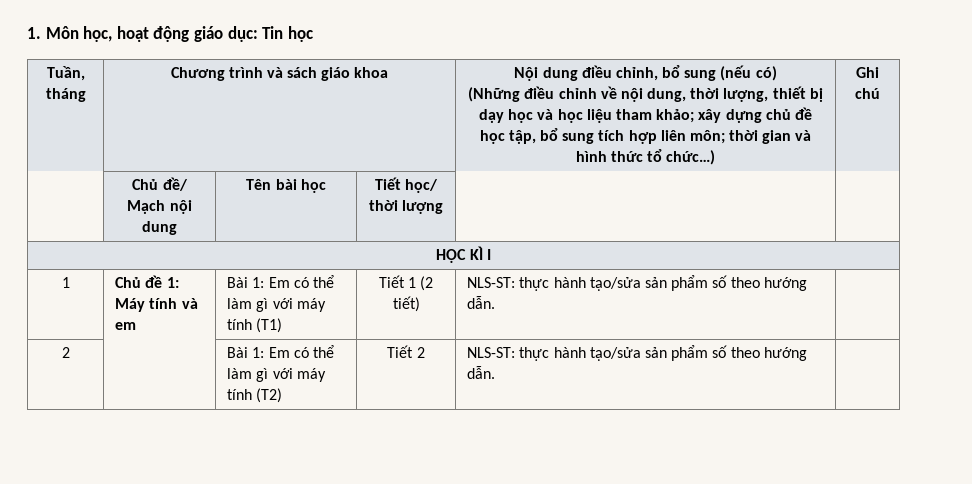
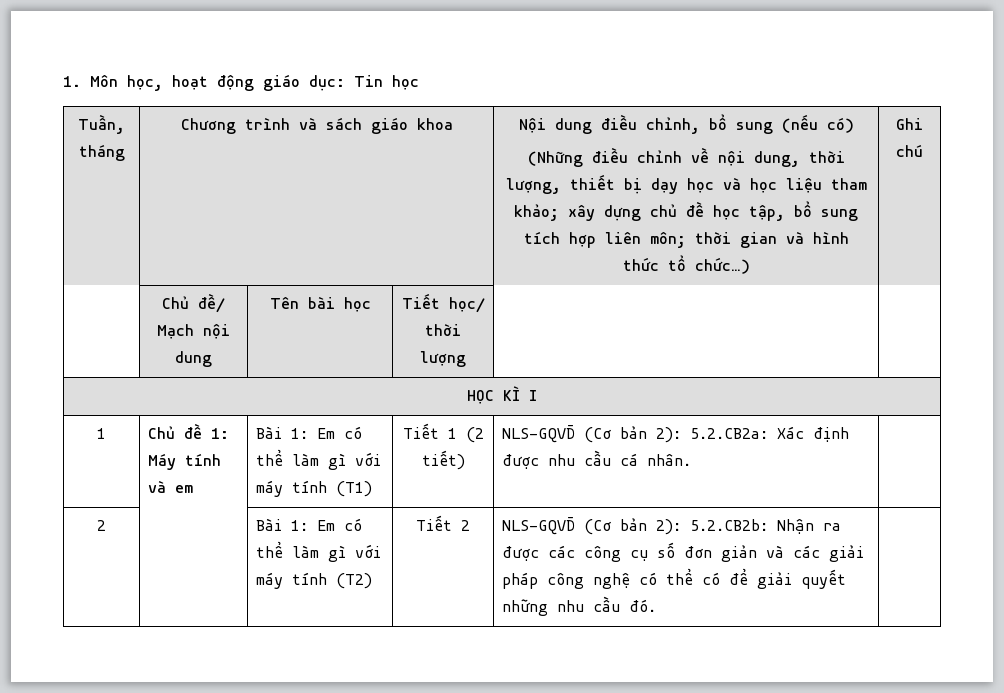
- 1 | Chủ đề 1: Máy tính và em | Bài 1: Em có thể làm gì với máy tính (T1) | Tiết 1 (2 tiết) | NLS-ST: thực hành tạo/sửa sản phẩm số theo hướng dẫn. |
+ 1 | Chủ đề 1: Máy tính và em | Bài 1: Em có thể làm gì với máy tính (T1) | Tiết 1 (2 tiết) | NLS-GQVĐ (Cơ bản 2): 5.2.CB2a: Xác định được nhu cầu cá nhân. |
- Tiết 2 | NLS-ST: thực hành tạo/sửa sản phẩm số theo hướng dẫn.
+ Tiết 2 | NLS-GQVĐ (Cơ bản 2): 5.2.CB2b: Nhận ra được các công cụ số đơn giản và các giải pháp công nghệ có thể có để giải quyết những nhu cầu đó.

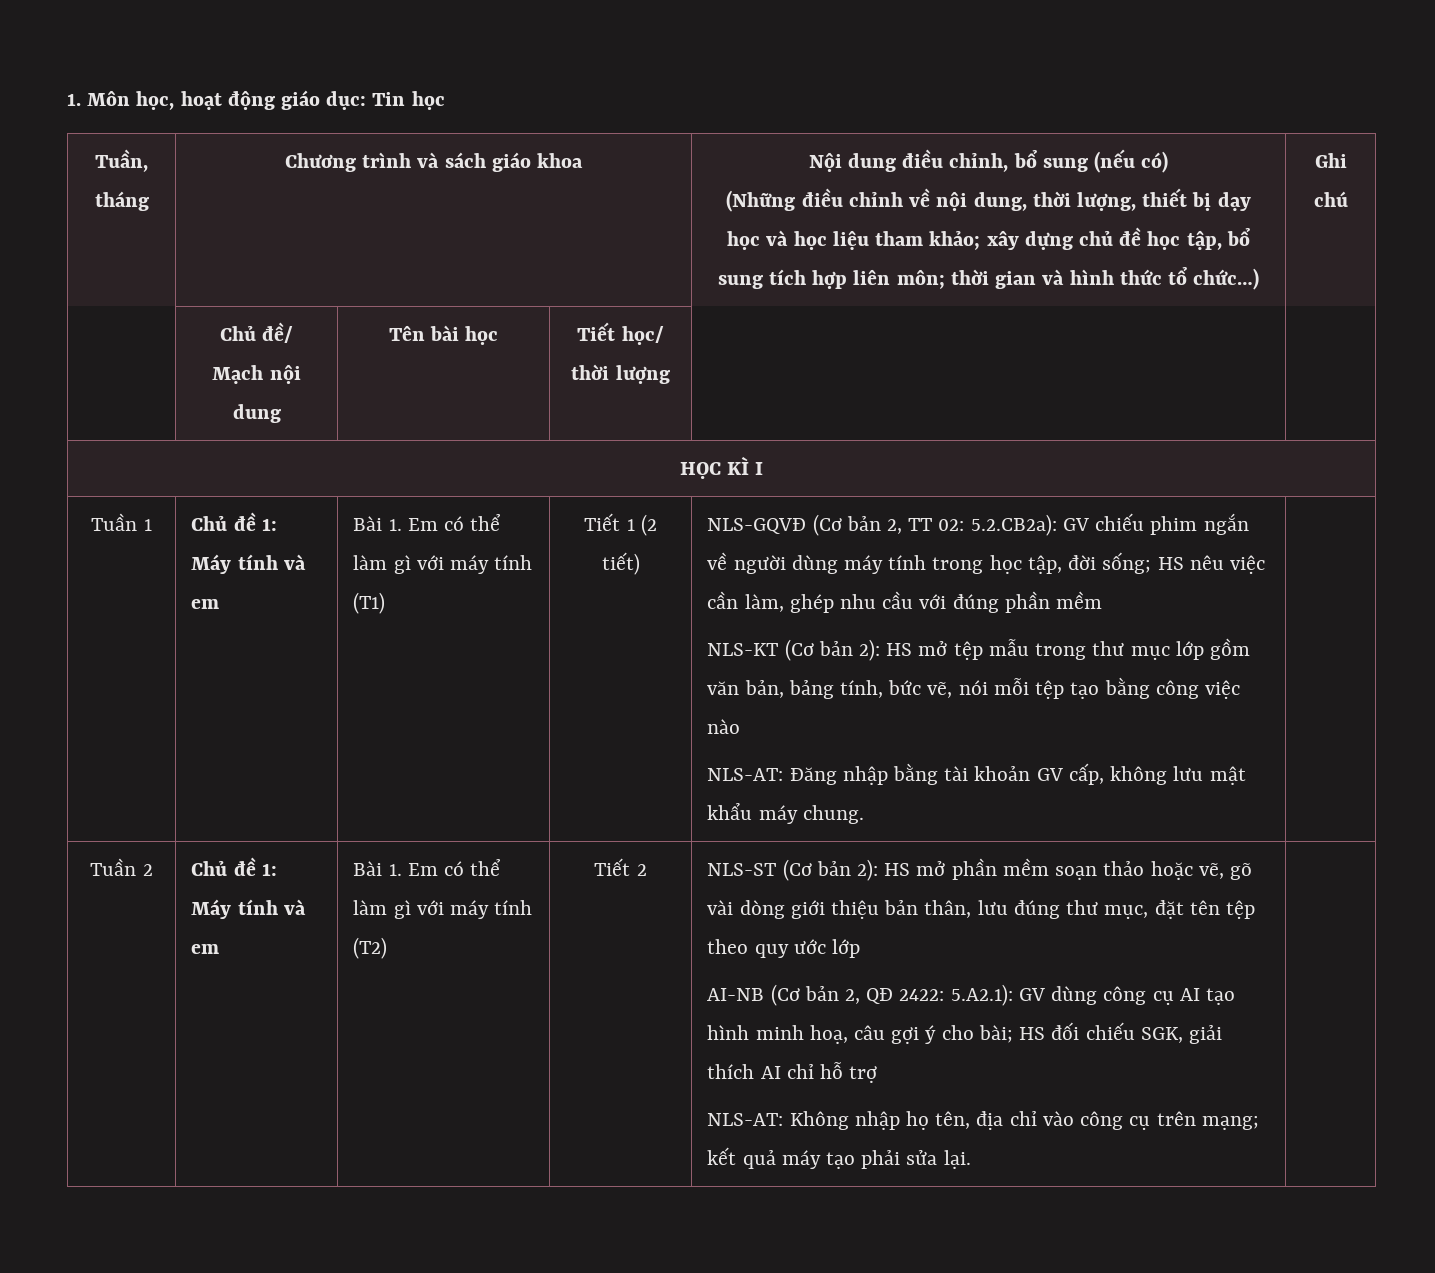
  HỌC KÌ I
- 1
+ Tuần 1
- Bài 1: Em có thể làm gì với máy tính (T1)
+ Bài 1. Em có thể làm gì với máy tính (T1)
- NLS-GQVĐ (Cơ bản 2): 5.2.CB2a: Xác định được nhu cầu cá nhân. |
- 2 | | Bài 1: Em có thể làm gì với máy tính (T2)
+ NLS-GQVĐ (Cơ bản 2, TT 02: 5.2.CB2a): GV chiếu phim ngắn về người dùng máy tính trong học tập, đời sống; HS nêu việc cần làm, ghép nhu cầu với đúng phần mềm
+ NLS-KT (Cơ bản 2): HS mở tệp mẫu trong thư mục lớp gồm văn bản, bảng tính, bức vẽ, nói mỗi tệp tạo bằng công việc nào
+ NLS-AT: Đăng nhập bằng tài khoản GV cấp, không lưu mật khẩu máy chung. |
+ Tuần 2 | Chủ đề 1: Máy tính và em | Bài 1. Em có thể làm gì với máy tính (T2)
- NLS-GQVĐ (Cơ bản 2): 5.2.CB2b: Nhận ra được các công cụ số đơn giản và các giải pháp công nghệ có thể có để giải quyết những nhu cầu đó.
+ NLS-ST (Cơ bản 2): HS mở phần mềm soạn thảo hoặc vẽ, gõ vài dòng giới thiệu bản thân, lưu đúng thư mục, đặt tên tệp theo quy ước lớp
+ AI-NB (Cơ bản 2, QĐ 2422: 5.A2.1): GV dùng công cụ AI tạo hình minh hoạ, câu gợi ý cho bài; HS đối chiếu SGK, giải thích AI chỉ hỗ trợ
+ NLS-AT: Không nhập họ tên, địa chỉ vào công cụ trên mạng; kết quả máy tạo phải sửa lại.

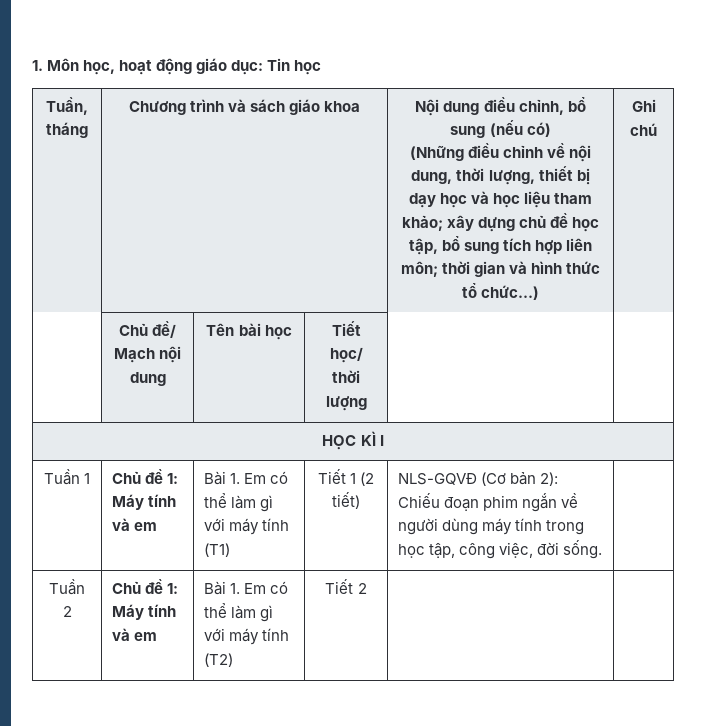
- NLS-GQVĐ (Cơ bản 2, TT 02: 5.2.CB2a): GV chiếu phim ngắn về người dùng máy tính trong học tập, đời sống; HS nêu việc cần làm, ghép nhu cầu với đúng phần mềm
- NLS-KT (Cơ bản 2): HS mở tệp mẫu trong thư mục lớp gồm văn bản, bảng tính, bức vẽ, nói mỗi tệp tạo bằng công việc nào
- NLS-AT: Đăng nhập bằng tài khoản GV cấp, không lưu mật khẩu máy chung.
+ NLS-GQVĐ (Cơ bản 2): Chiếu đoạn phim ngắn về người dùng máy tính trong học tập, công việc, đời sống.
- NLS-ST (Cơ bản 2): HS mở phần mềm soạn thảo hoặc vẽ, gõ vài dòng giới thiệu bản thân, lưu đúng thư mục, đặt tên tệp theo quy ước lớp
- AI-NB (Cơ bản 2, QĐ 2422: 5.A2.1): GV dùng công cụ AI tạo hình minh hoạ, câu gợi ý cho bài; HS đối chiếu SGK, giải thích AI chỉ hỗ trợ
- NLS-AT: Không nhập họ tên, địa chỉ vào công cụ trên mạng; kết quả máy tạo phải sửa lại.

